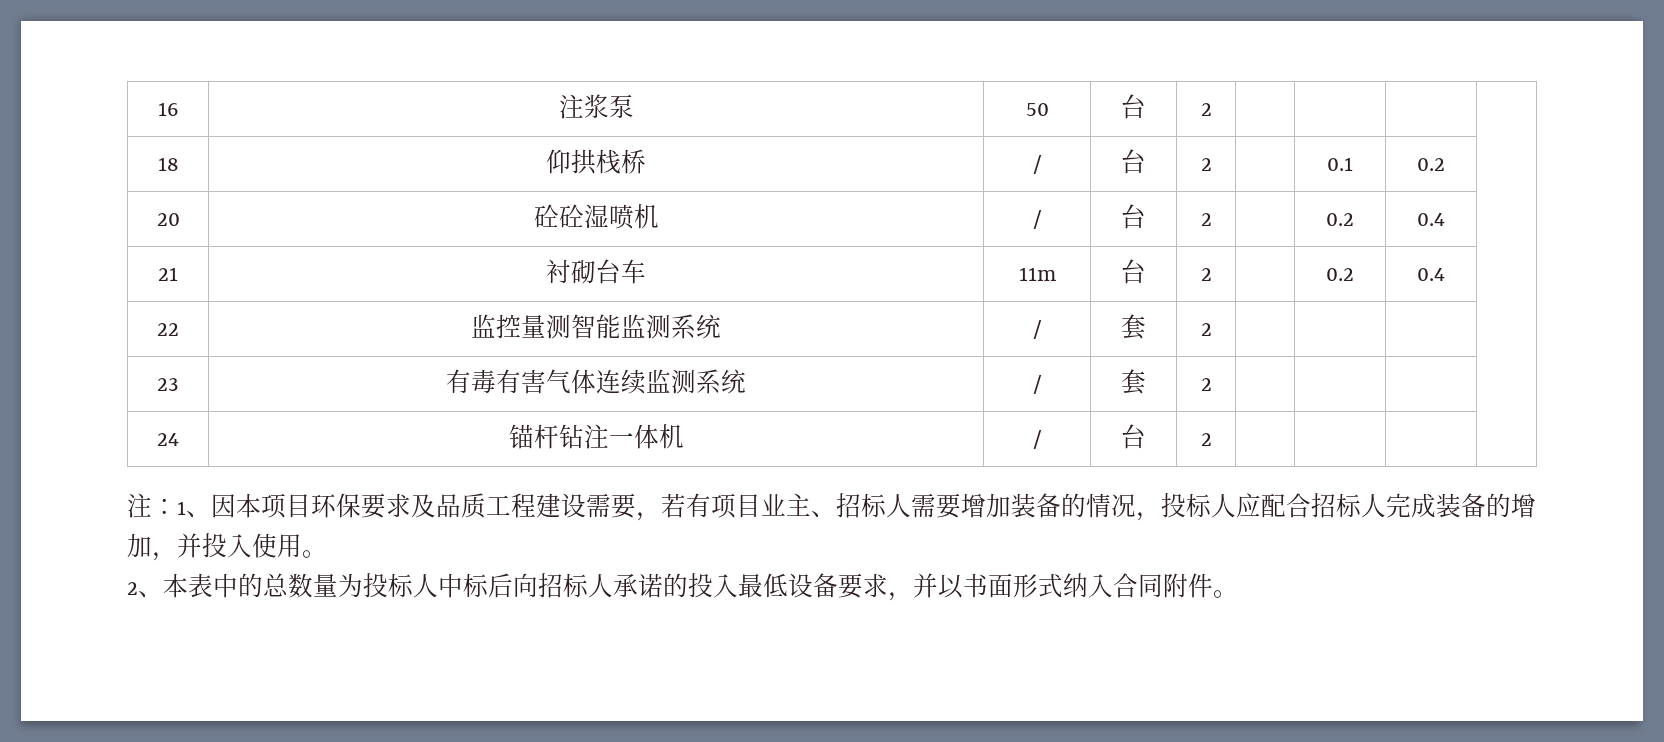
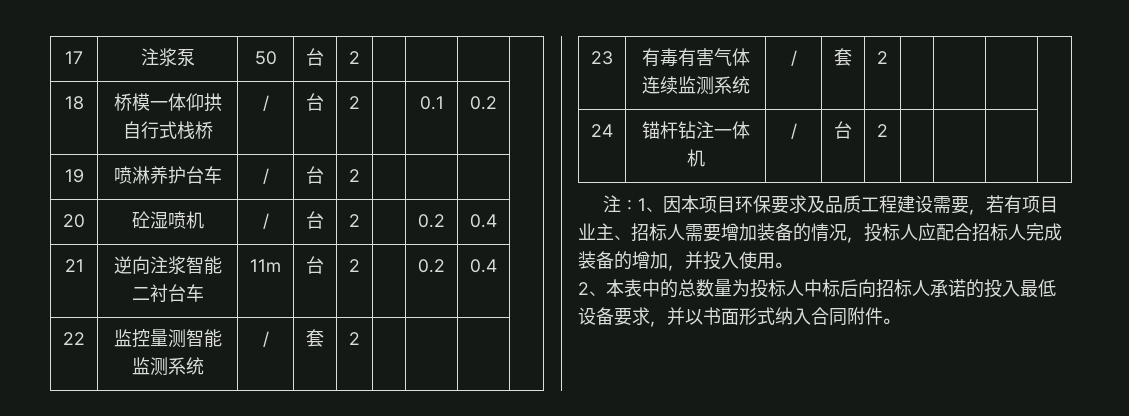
- 16 | 注浆泵 | 50 | 台 | 2 | | | |
+ 17 | 注浆泵 | 50 | 台 | 2 | | | |
- 18 | 仰拱栈桥 | / | 台 | 2 | | 0.1 | 0.2 |
+ 18 | 桥模一体仰拱自行式栈桥 | / | 台 | 2 | | 0.1 | 0.2 |
+ 19 | 喷淋养护台车 | / | 台 | 2 | | | |
- 20 | 砼砼湿喷机 | / | 台 | 2 | | 0.2 | 0.4 |
+ 20 | 砼湿喷机 | / | 台 | 2 | | 0.2 | 0.4 |
- 21 | 衬砌台车 | 11m | 台 | 2 | | 0.2 | 0.4 |
+ 21 | 逆向注浆智能二衬台车 | 11m | 台 | 2 | | 0.2 | 0.4 |

